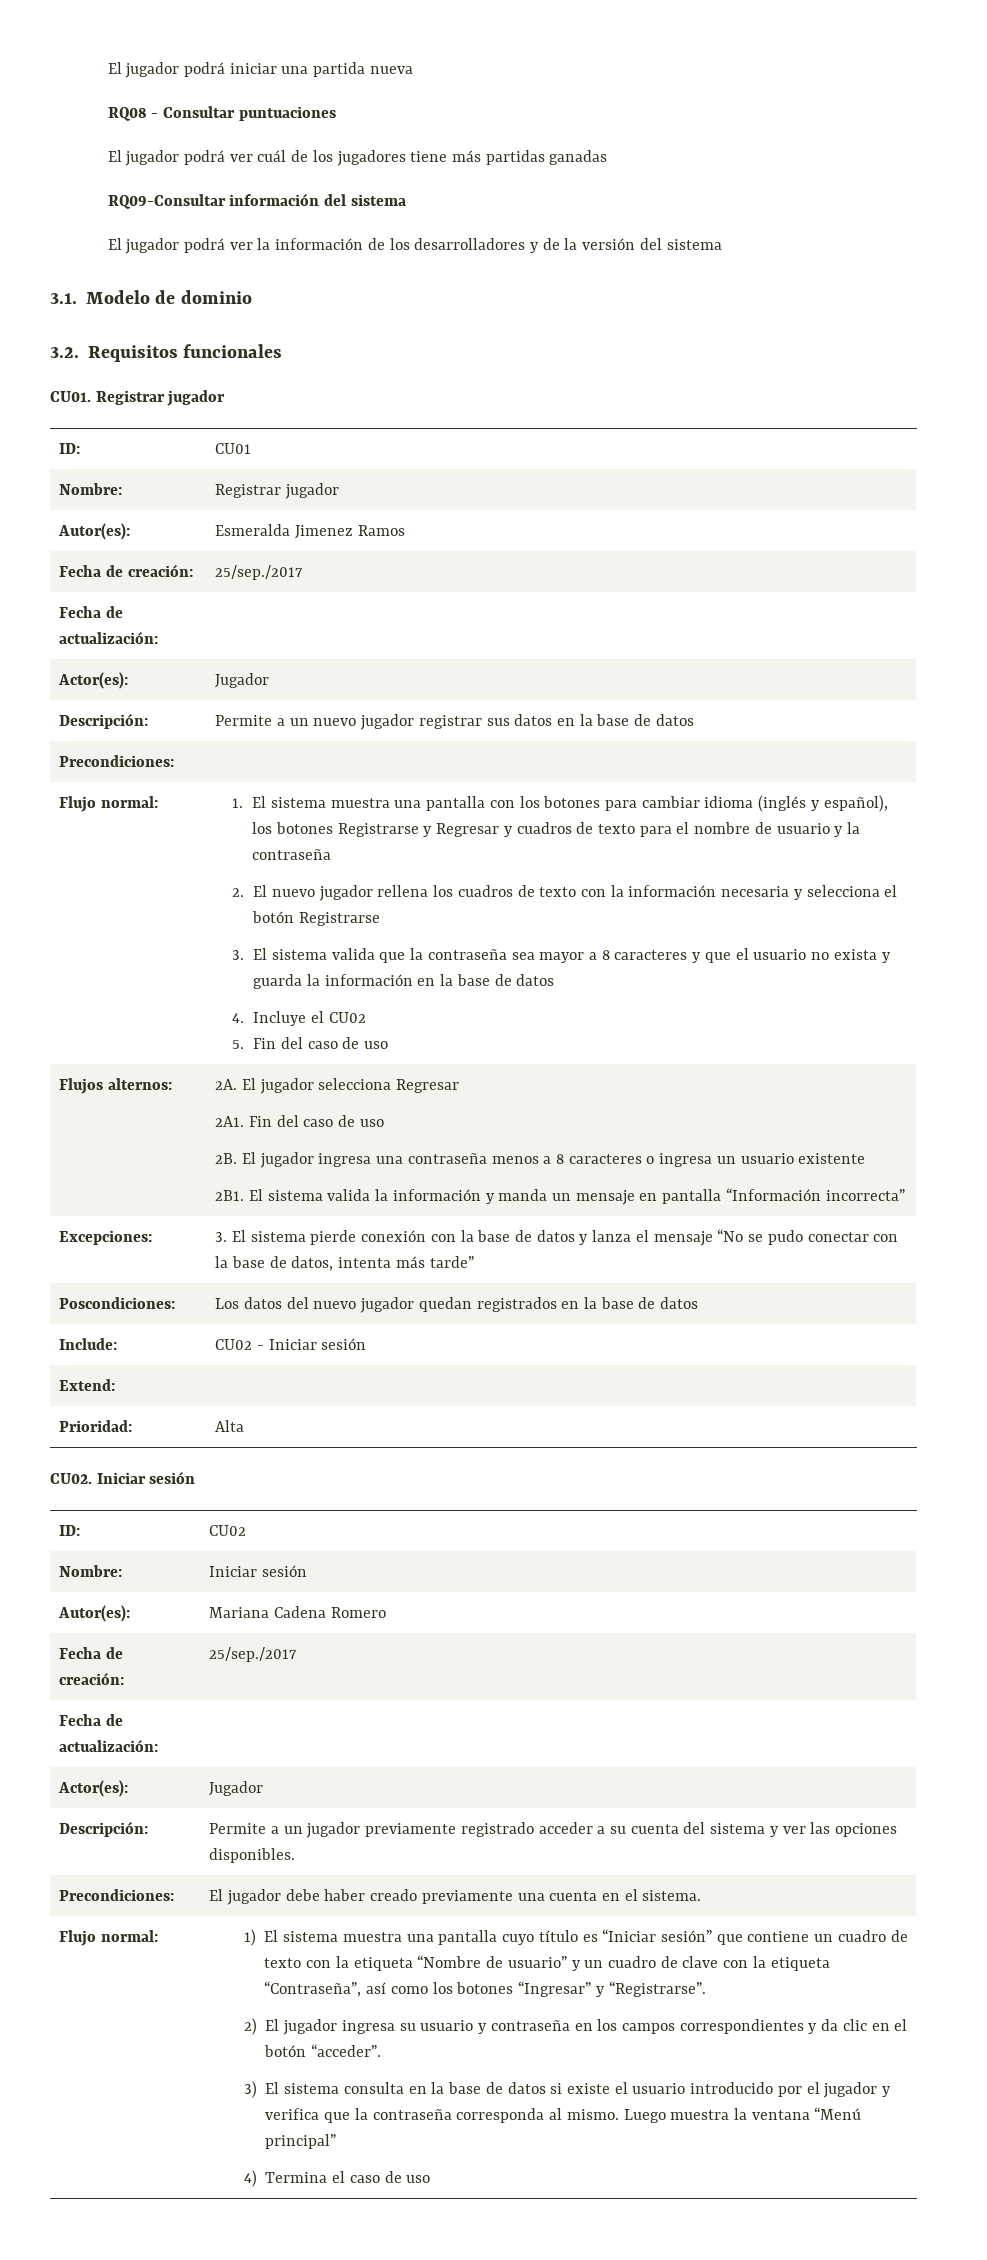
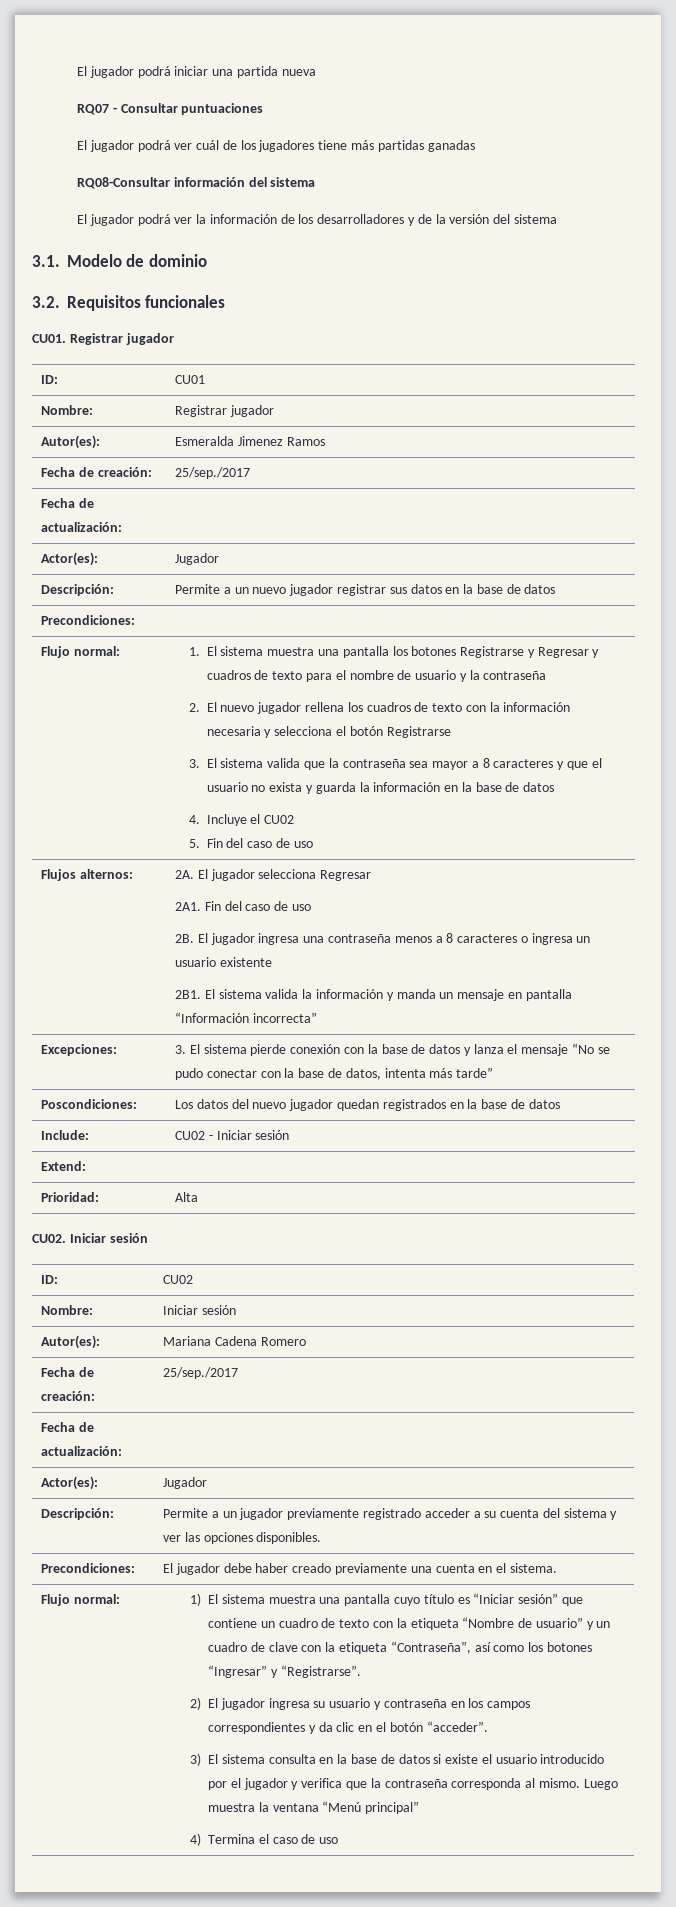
- RQ08 - Consultar puntuaciones
+ RQ07 - Consultar puntuaciones
- RQ09-Consultar información del sistema
+ RQ08-Consultar información del sistema
- 1. El sistema muestra una pantalla con los botones para cambiar idioma (inglés y español), los botones Registrarse y Regresar y cuadros de texto para el nombre de usuario y la contraseña
+ 1. El sistema muestra una pantalla los botones Registrarse y Regresar y cuadros de texto para el nombre de usuario y la contraseña

